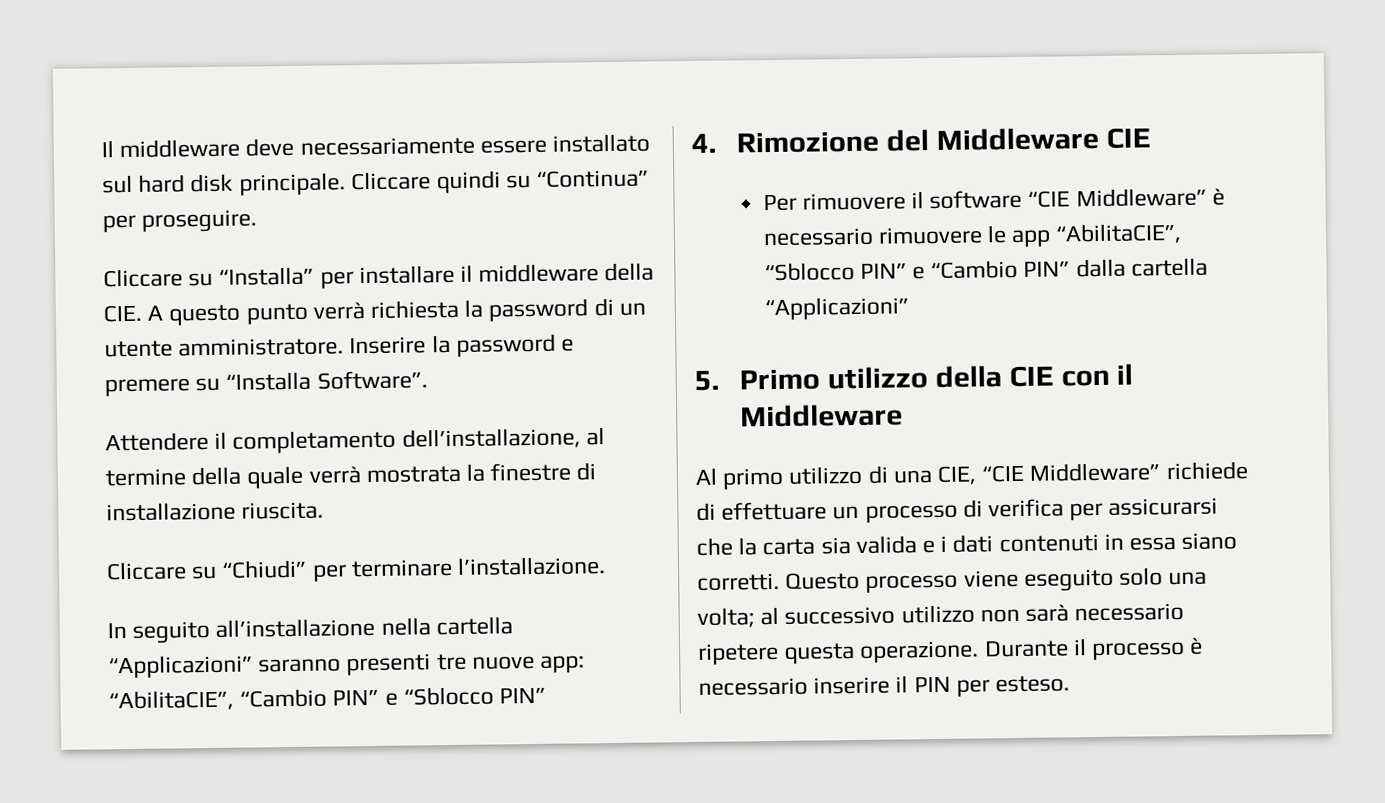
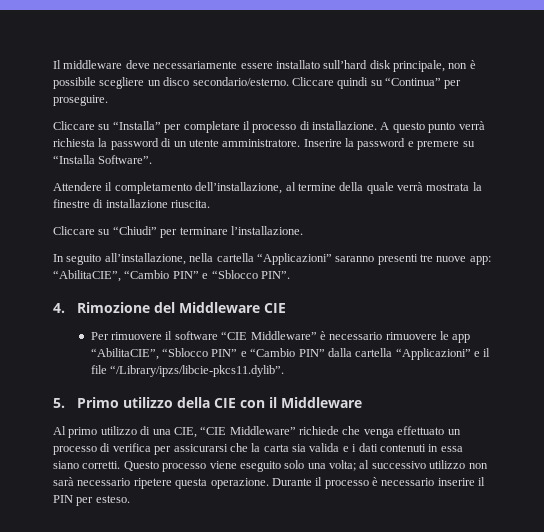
- Il middleware deve necessariamente essere installato sul hard disk principale.
+ Il middleware deve necessariamente essere installato sull’hard disk principale, non è possibile scegliere un disco secondario/esterno.
- Cliccare su “Installa” per installare il middleware della CIE. A questo punto verrà richiesta la password di un utente amministratore.
+ Cliccare su “Installa” per completare il processo di installazione. A questo punto verrà richiesta la password di un utente amministratore.
- In seguito all’installazione nella cartella “Applicazioni” saranno presenti tre nuove app: “AbilitaCIE”, “Cambio PIN” e “Sblocco PIN”
+ In seguito all’installazione, nella cartella “Applicazioni” saranno presenti tre nuove app: “AbilitaCIE”, “Cambio PIN” e “Sblocco PIN”.
- Per rimuovere il software “CIE Middleware” è necessario rimuovere le app “AbilitaCIE”, “Sblocco PIN” e “Cambio PIN” dalla cartella “Applicazioni”
+ Per rimuovere il software “CIE Middleware” è necessario rimuovere le app “AbilitaCIE”, “Sblocco PIN” e “Cambio PIN” dalla cartella “Applicazioni” e il file “/Library/ipzs/libcie-pkcs11.dylib”.
- Al primo utilizzo di una CIE, “CIE Middleware” richiede di effettuare un processo di verifica per assicurarsi che la carta sia valida e i dati contenuti in essa siano corretti.
+ Al primo utilizzo di una CIE, “CIE Middleware” richiede che venga effettuato un processo di verifica per assicurarsi che la carta sia valida e i dati contenuti in essa siano corretti.

